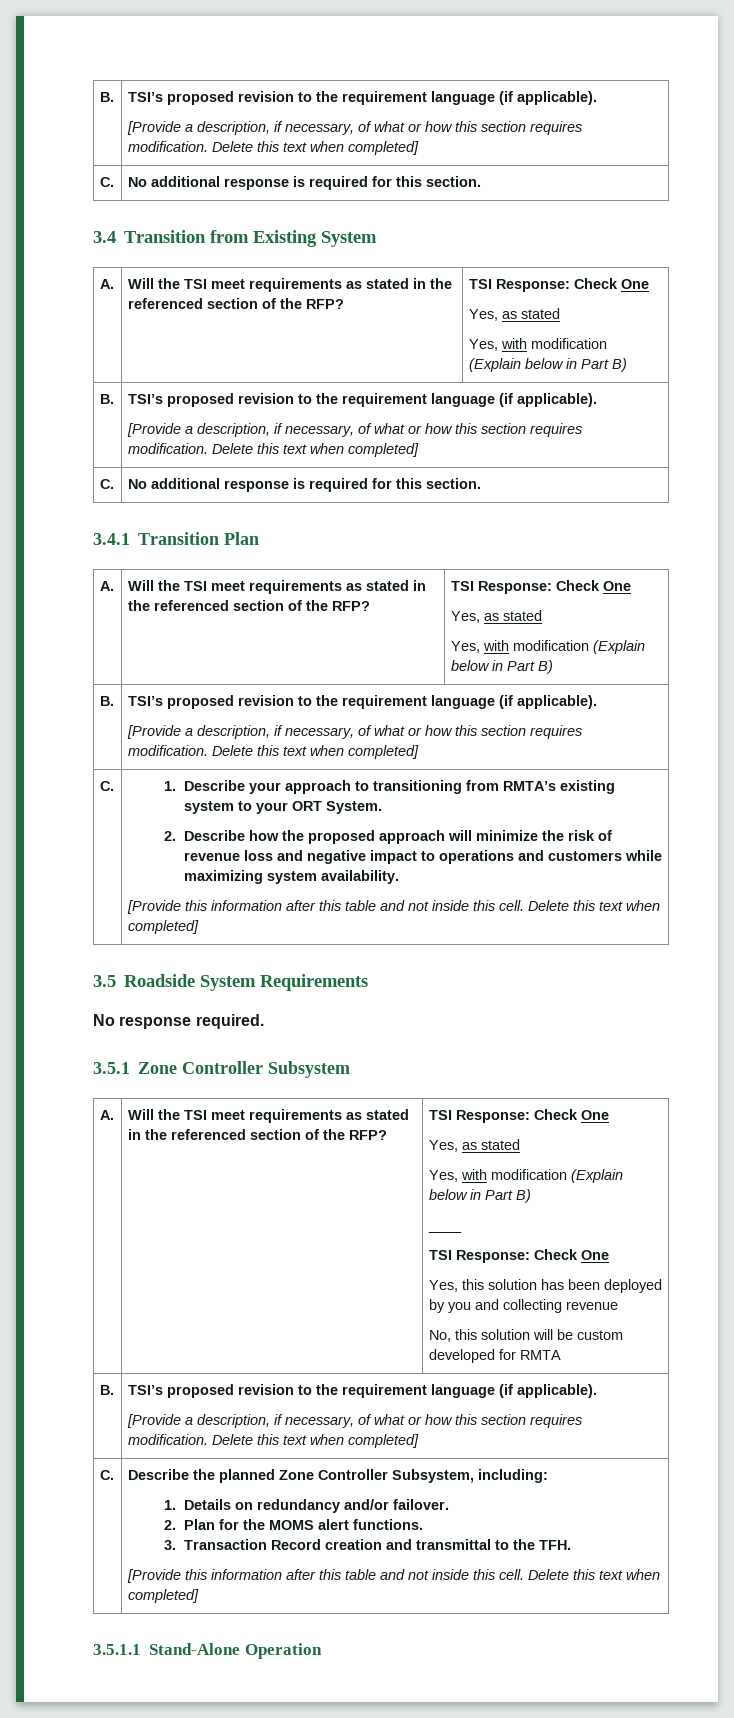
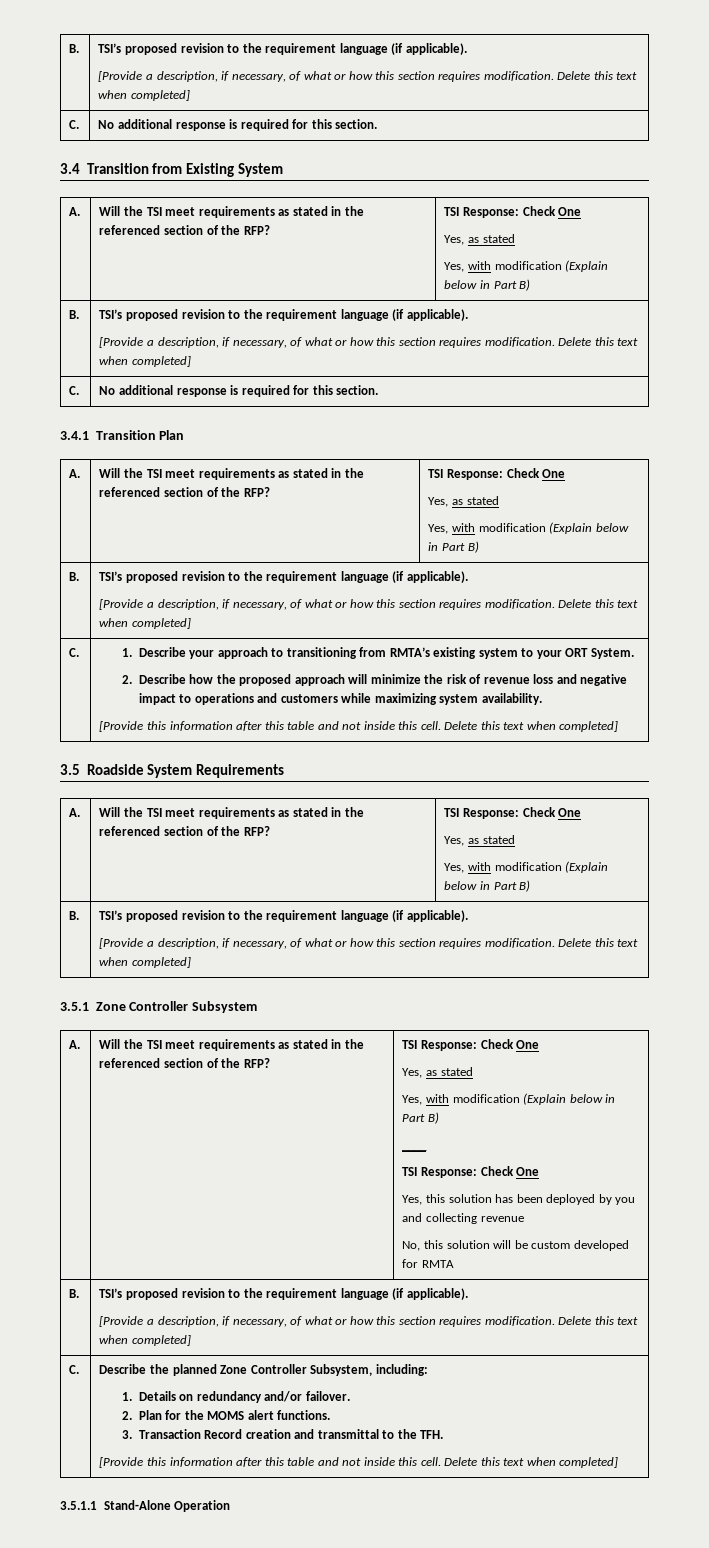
  3.5 Roadside System Requirements
- No response required.
+ A. | Will the TSI meet requirements as stated in the referenced section of the RFP? | TSI Response: Check One
+ Yes, as stated
+ Yes, with modification (Explain below in Part B)
+ B. | TSI’s proposed revision to the requirement language (if applicable).
+ [Provide a description, if necessary, of what or how this section requires modification. Delete this text when completed]

